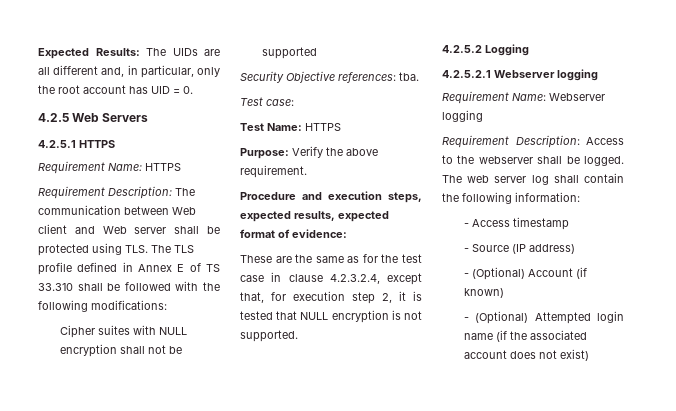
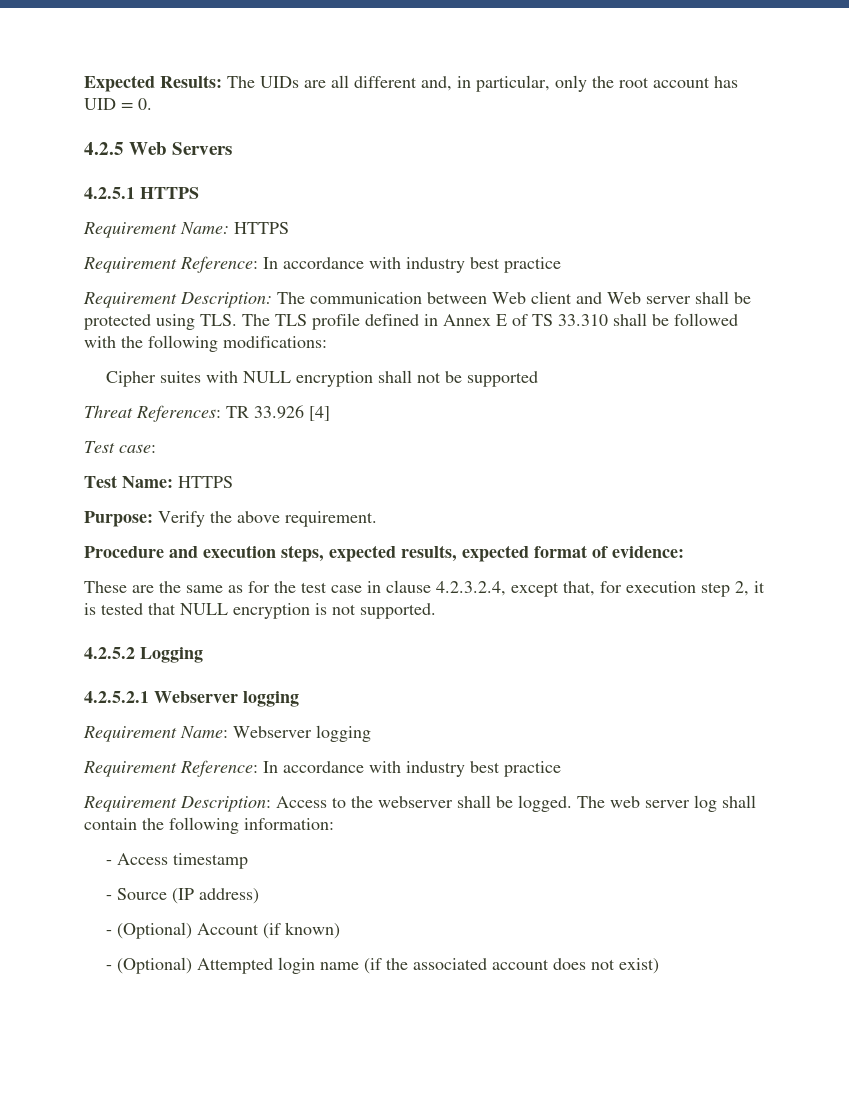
  Requirement Name: HTTPS
+ Requirement Reference: In accordance with industry best practice
- Security Objective references: tba.
+ Threat References: TR 33.926 [4]
  Requirement Name: Webserver logging
+ Requirement Reference: In accordance with industry best practice

